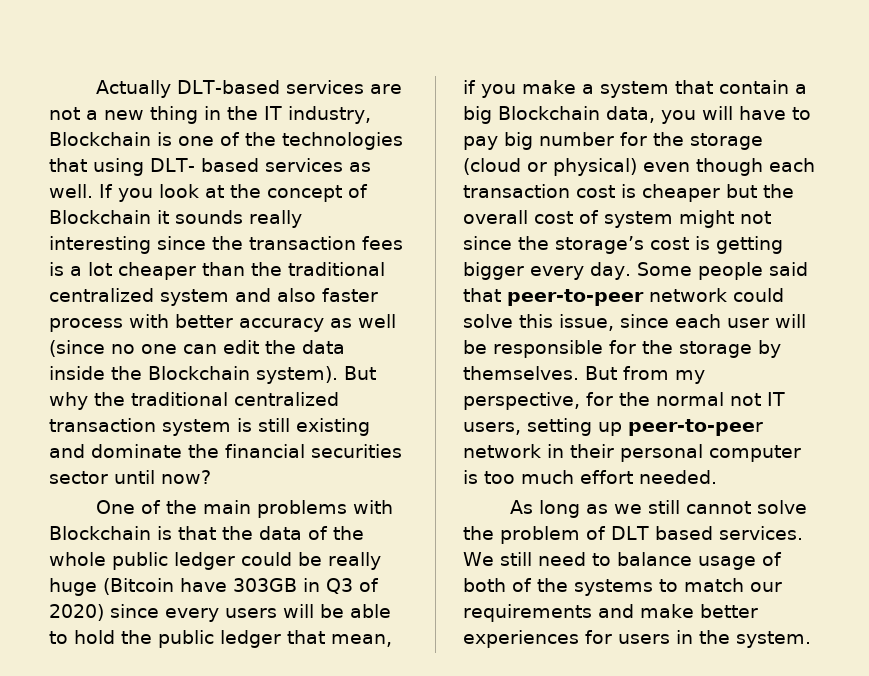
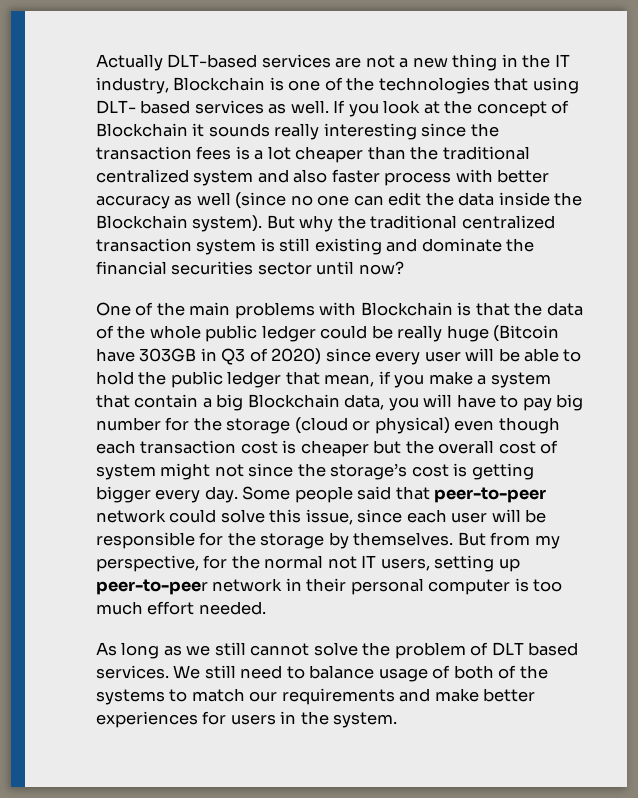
- One of the main problems with Blockchain is that the data of the whole public ledger could be really huge (Bitcoin have 303GB in Q3 of 2020) since every users will be able to hold the public ledger that mean, if you make a system that contain a big Blockchain data, you will have to pay big number for the storage (cloud or physical) even though each transaction cost is cheaper but the overall cost of system might not since the storage’s cost is getting bigger every day.
+ One of the main problems with Blockchain is that the data of the whole public ledger could be really huge (Bitcoin have 303GB in Q3 of 2020) since every user will be able to hold the public ledger that mean, if you make a system that contain a big Blockchain data, you will have to pay big number for the storage (cloud or physical) even though each transaction cost is cheaper but the overall cost of system might not since the storage’s cost is getting bigger every day.

